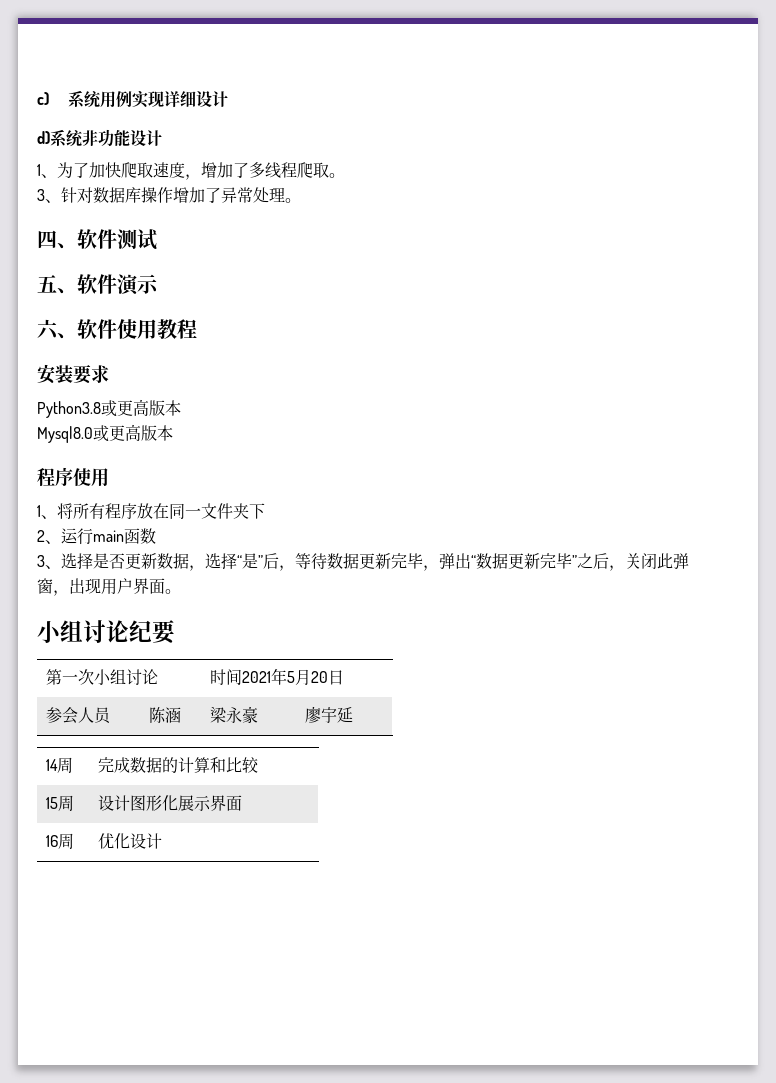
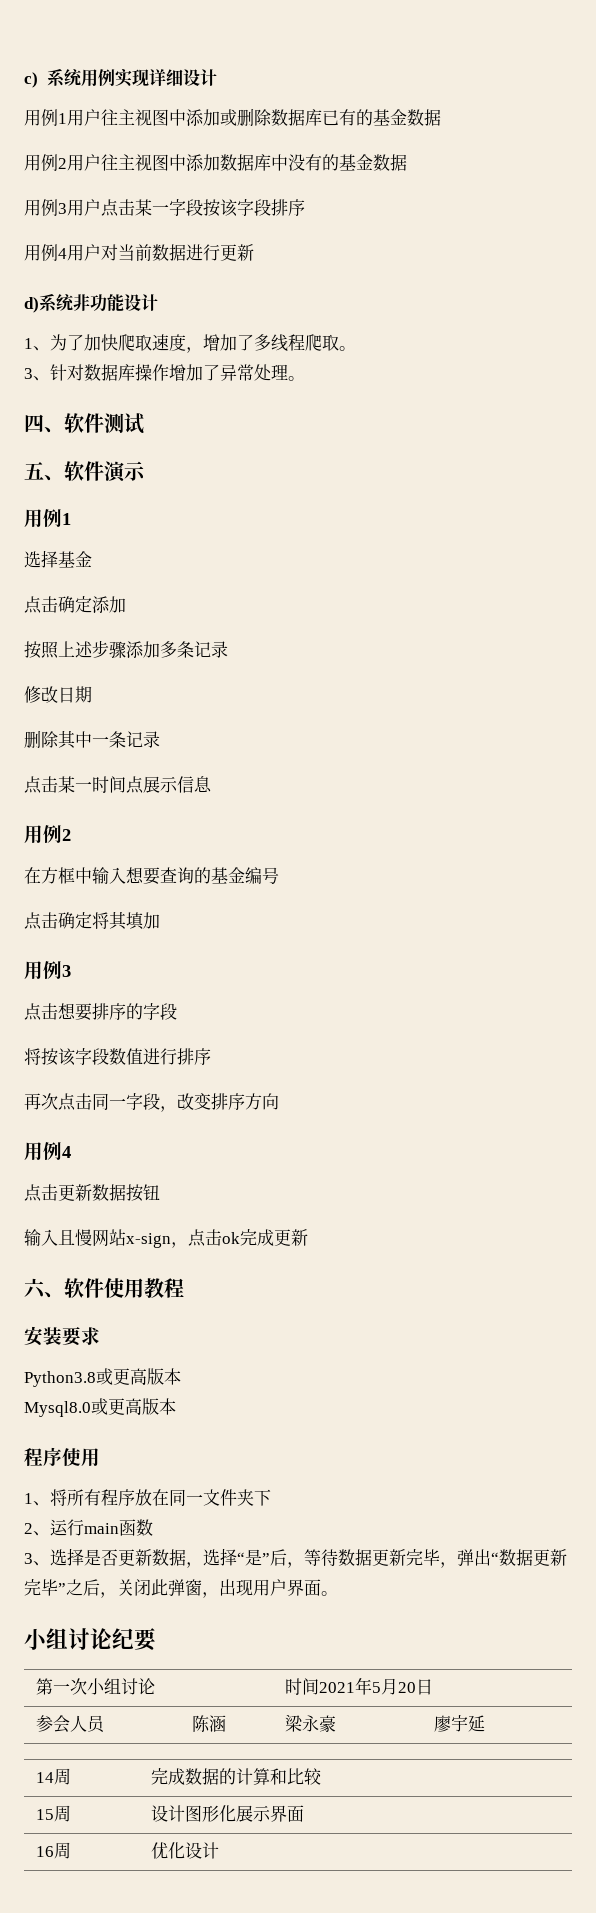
+ 用例1用户往主视图中添加或删除数据库已有的基金数据
+ 用例2用户往主视图中添加数据库中没有的基金数据
+ 用例3用户点击某一字段按该字段排序
+ 用例4用户对当前数据进行更新
  五、软件演示
+ 用例1
+ 选择基金
+ 点击确定添加
+ 按照上述步骤添加多条记录
+ 修改日期
+ 删除其中一条记录
+ 点击某一时间点展示信息
+ 用例2
+ 在方框中输入想要查询的基金编号
+ 点击确定将其填加
+ 用例3
+ 点击想要排序的字段
+ 将按该字段数值进行排序
+ 再次点击同一字段，改变排序方向
+ 用例4
+ 点击更新数据按钮
+ 输入且慢网站x-sign，点击ok完成更新

